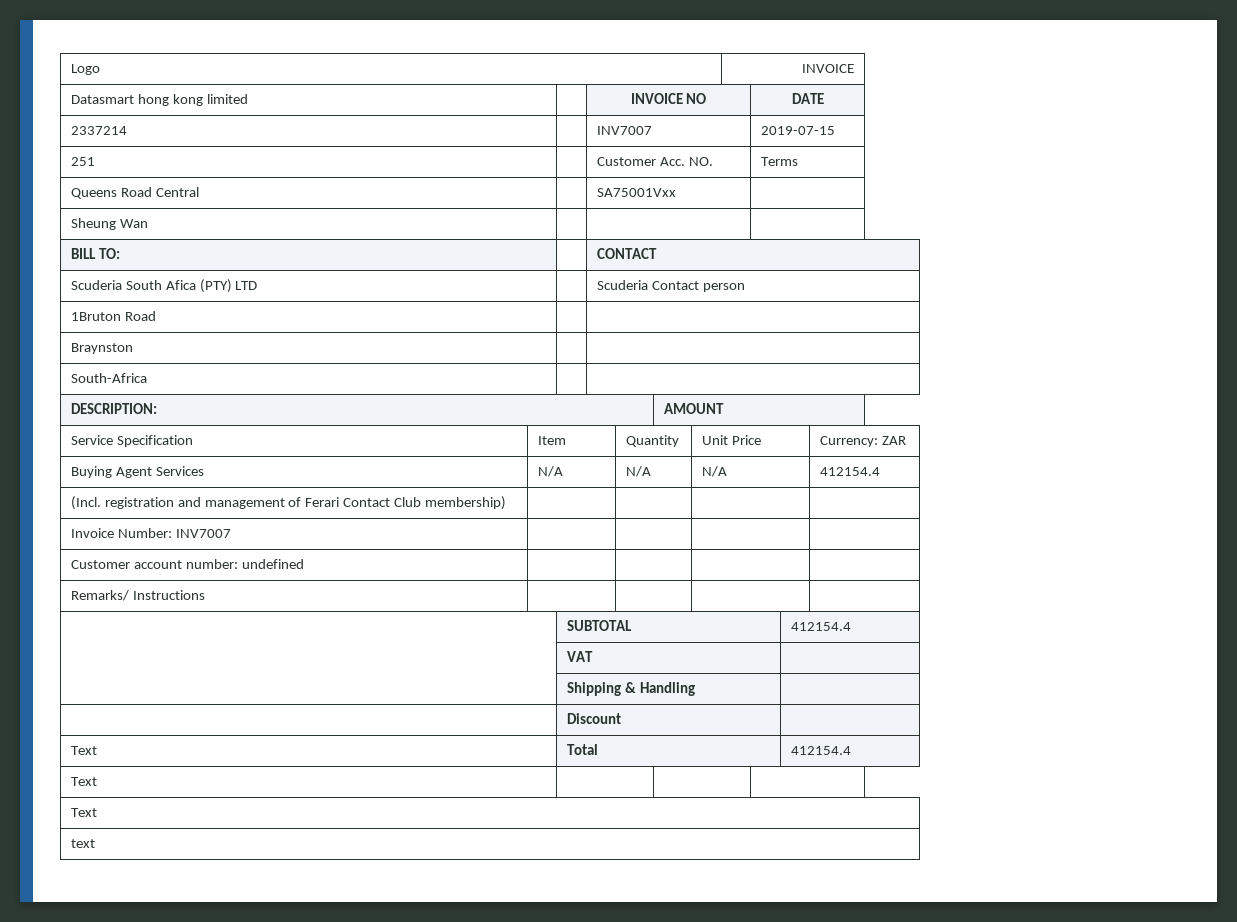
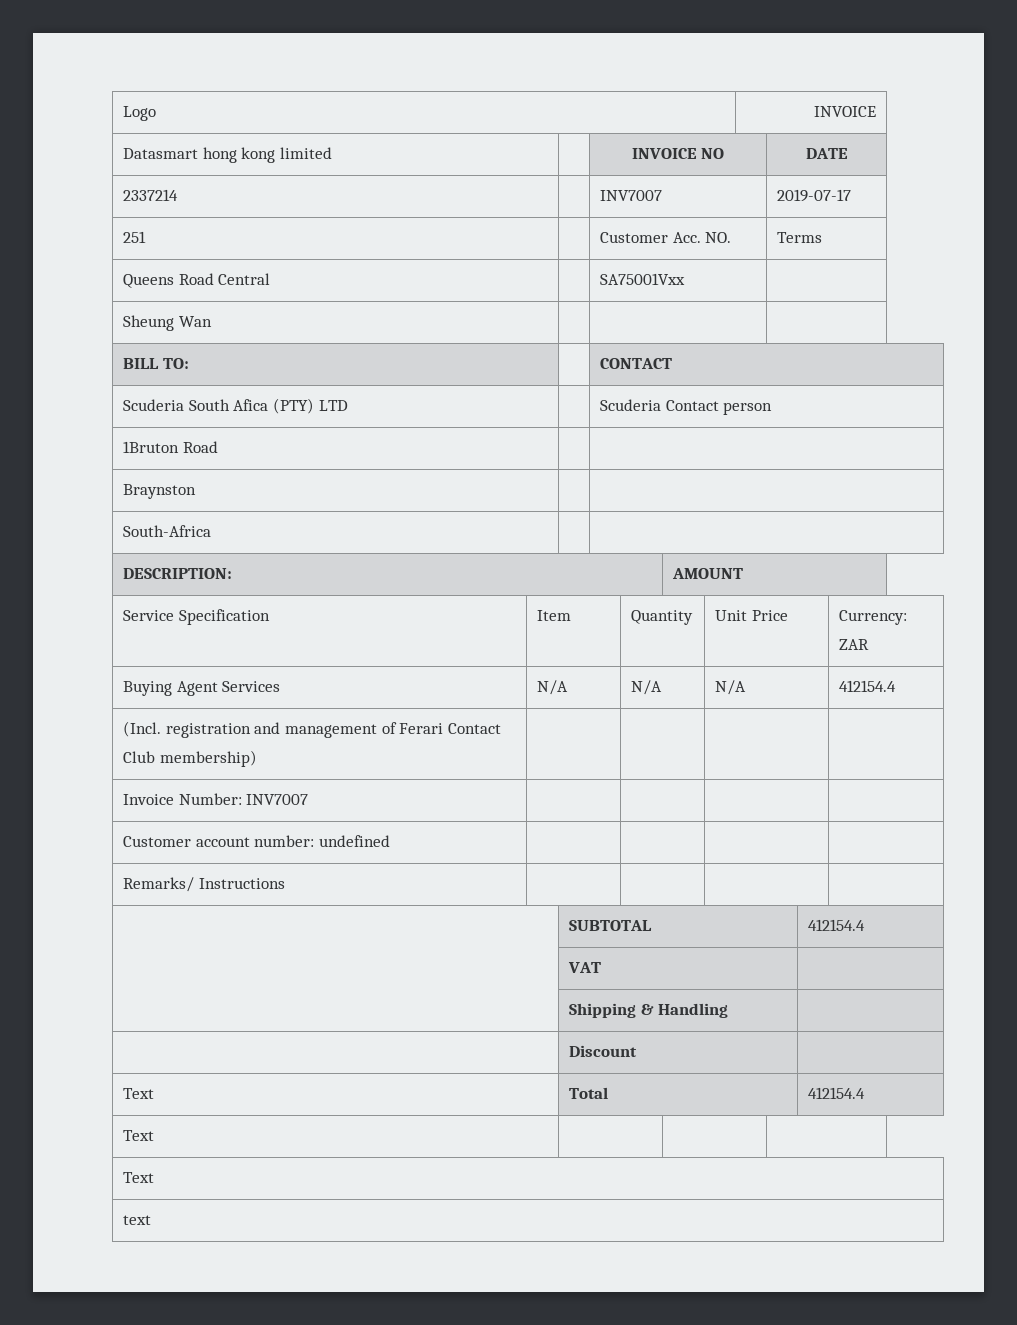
- 2337214 | | INV7007 | 2019-07-15
+ 2337214 | | INV7007 | 2019-07-17

